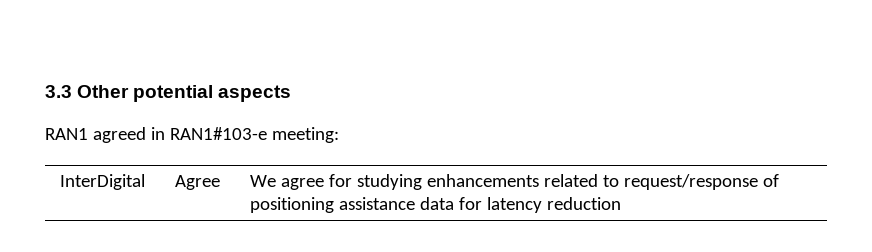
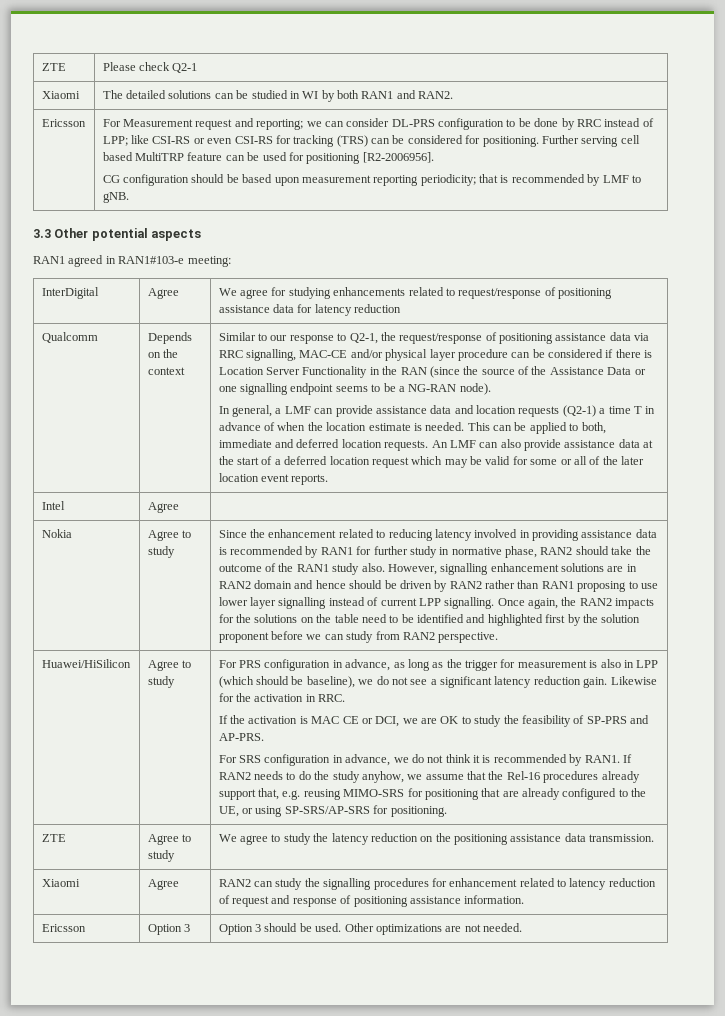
+ ZTE | Please check Q2-1
+ Xiaomi | The detailed solutions can be studied in WI by both RAN1 and RAN2.
+ Ericsson | For Measurement request and reporting; we can consider DL-PRS configuration to be done by RRC instead of LPP; like CSI-RS or even CSI-RS for tracking (TRS) can be considered for positioning. Further serving cell based MultiTRP feature can be used for positioning [R2-2006956].
+ CG configuration should be based upon measurement reporting periodicity; that is recommended by LMF to gNB.
+ Qualcomm | Depends on the context | Similar to our response to Q2-1, the request/response of positioning assistance data via RRC signalling, MAC-CE and/or physical layer procedure can be considered if there is Location Server Functionality in the RAN (since the source of the Assistance Data or one signalling endpoint seems to be a NG-RAN node).
+ In general, a LMF can provide assistance data and location requests (Q2-1) a time T in advance of when the location estimate is needed. This can be applied to both, immediate and deferred location requests. An LMF can also provide assistance data at the start of a deferred location request which may be valid for some or all of the later location event reports.
+ Intel | Agree |
+ Nokia | Agree to study | Since the enhancement related to reducing latency involved in providing assistance data is recommended by RAN1 for further study in normative phase, RAN2 should take the outcome of the RAN1 study also. However, signalling enhancement solutions are in RAN2 domain and hence should be driven by RAN2 rather than RAN1 proposing to use lower layer signalling instead of current LPP signalling. Once again, the RAN2 impacts for the solutions on the table need to be identified and highlighted first by the solution proponent before we can study from RAN2 perspective.
+ Huawei/HiSilicon | Agree to study | For PRS configuration in advance, as long as the trigger for measurement is also in LPP (which should be baseline), we do not see a significant latency reduction gain. Likewise for the activation in RRC.
+ If the activation is MAC CE or DCI, we are OK to study the feasibility of SP-PRS and AP-PRS.
+ For SRS configuration in advance, we do not think it is recommended by RAN1. If RAN2 needs to do the study anyhow, we assume that the Rel-16 procedures already support that, e.g. reusing MIMO-SRS for positioning that are already configured to the UE, or using SP-SRS/AP-SRS for positioning.
+ ZTE | Agree to study | We agree to study the latency reduction on the positioning assistance data transmission.
+ Xiaomi | Agree | RAN2 can study the signalling procedures for enhancement related to latency reduction of request and response of positioning assistance information.
+ Ericsson | Option 3 | Option 3 should be used. Other optimizations are not needed.

